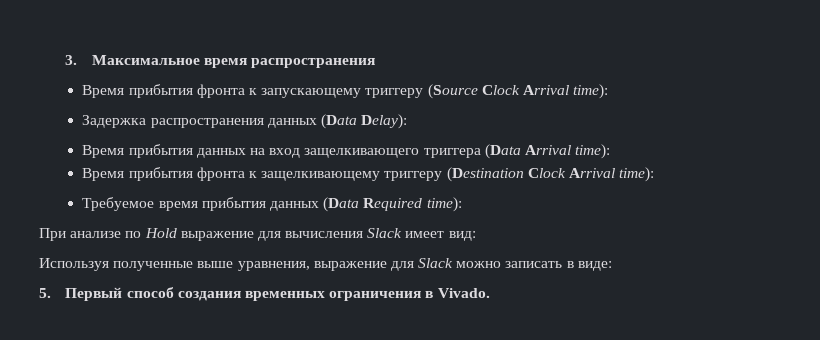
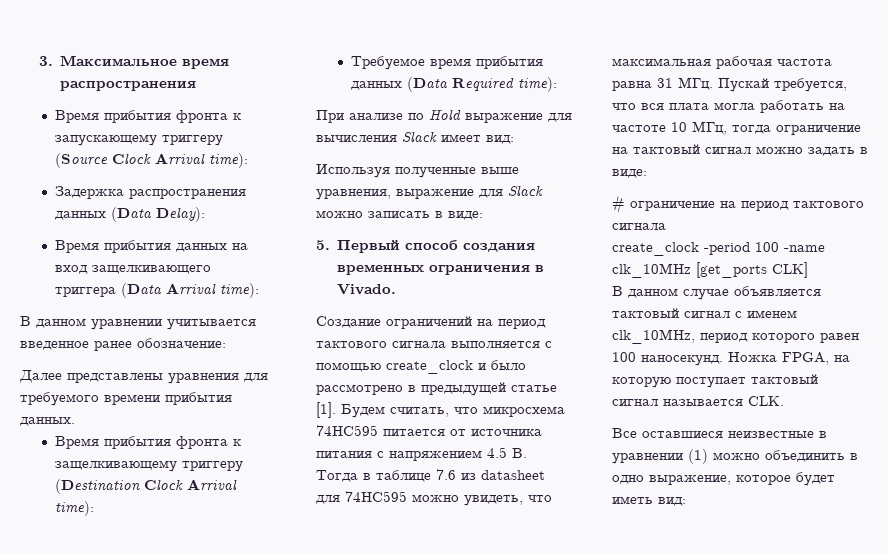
+ В данном уравнении учитывается введенное ранее обозначение:
+ Далее представлены уравнения для требуемого времени прибытия данных.
+ Создание ограничений на период тактового сигнала выполняется с помощью create_clock и было рассмотрено в предыдущей статье [1]. Будем считать, что микросхема 74HC595 питается от источника питания с напряжением 4.5 В. Тогда в таблице 7.6 из datasheet для 74HC595 можно увидеть, что максимальная рабочая частота равна 31 МГц. Пускай требуется, что вся плата могла работать на частоте 10 МГц, тогда ограничение на тактовый сигнал можно задать в виде:
+ # ограничение на период тактового сигнала
+ create_clock -period 100 -name clk_10MHz [get_ports CLK]
+ В данном случае объявляется тактовый сигнал с именем clk_10MHz, период которого равен 100 наносекунд. Ножка FPGA, на которую поступает тактовый сигнал называется CLK.
+ Все оставшиеся неизвестные в уравнении (1) можно объединить в одно выражение, которое будет иметь вид:

